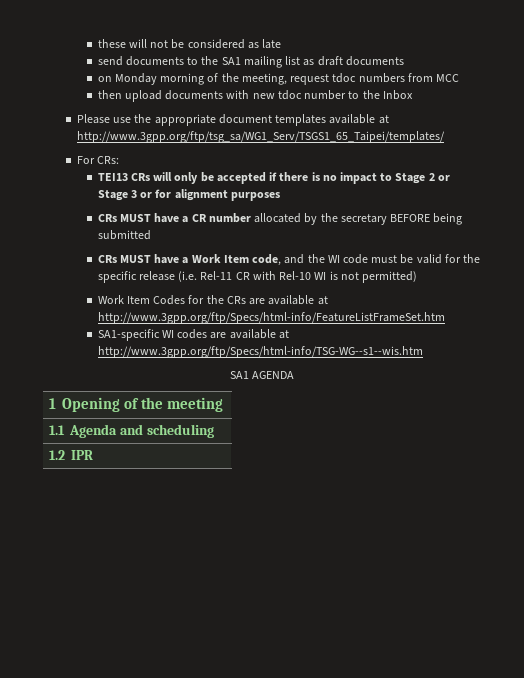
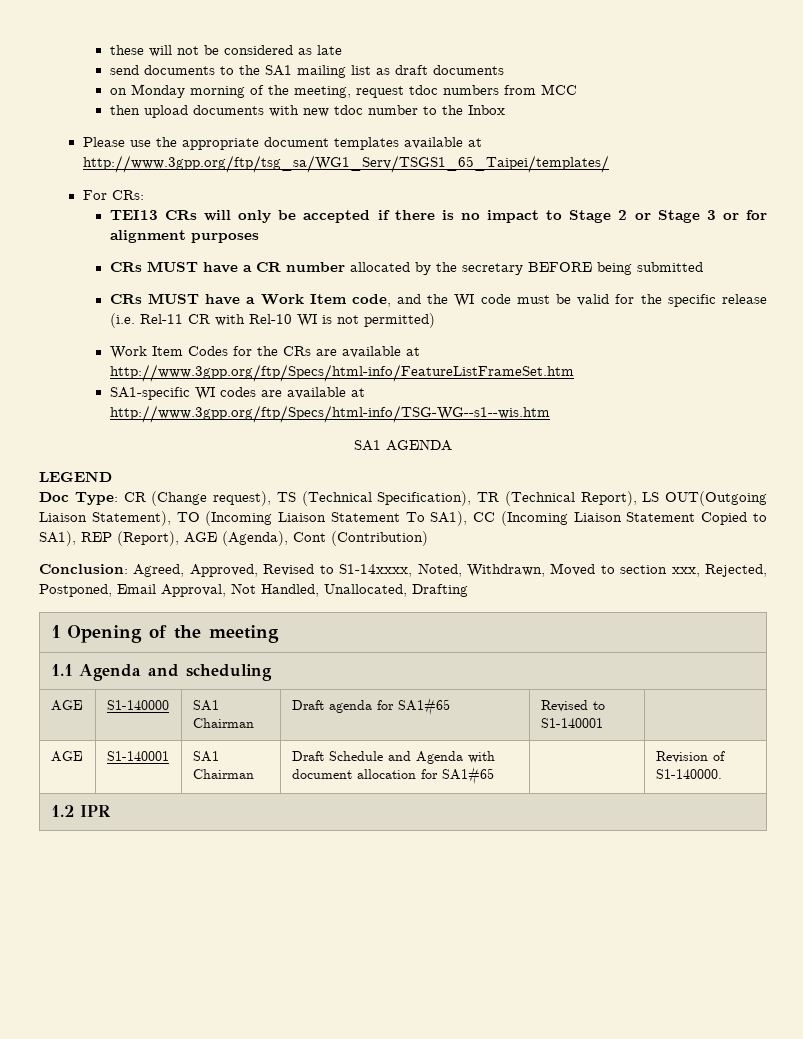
+ LEGEND
+ Doc Type: CR (Change request), TS (Technical Specification), TR (Technical Report), LS OUT(Outgoing Liaison Statement), TO (Incoming Liaison Statement To SA1), CC (Incoming Liaison Statement Copied to SA1), REP (Report), AGE (Agenda), Cont (Contribution)
+ Conclusion: Agreed, Approved, Revised to S1-14xxxx, Noted, Withdrawn, Moved to section xxx, Rejected, Postponed, Email Approval, Not Handled, Unallocated, Drafting
+ AGE | S1-140000 | SA1 Chairman | Draft agenda for SA1#65 | Revised to S1-140001 |
+ AGE | S1-140001 | SA1 Chairman | Draft Schedule and Agenda with document allocation for SA1#65 | | Revision of S1-140000.

